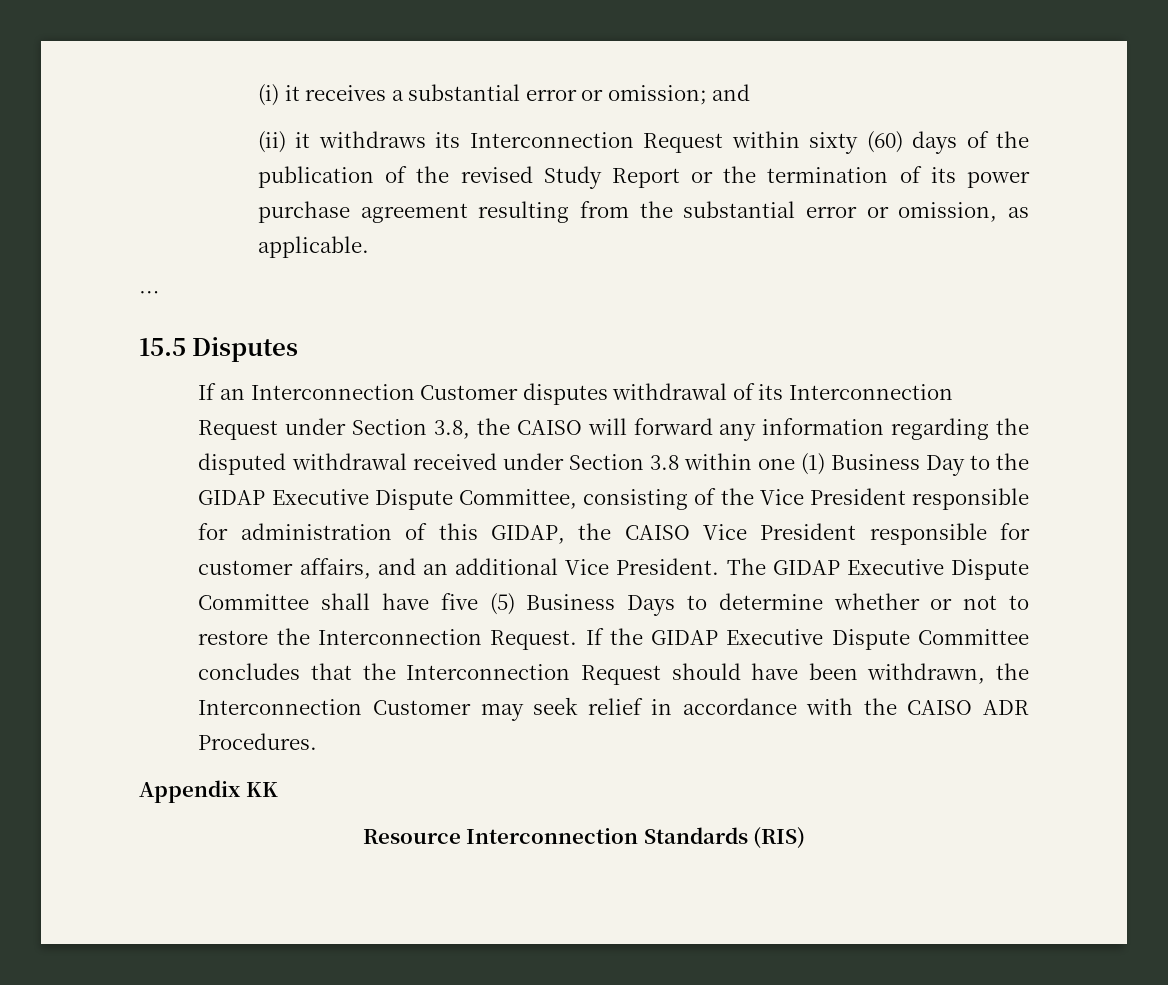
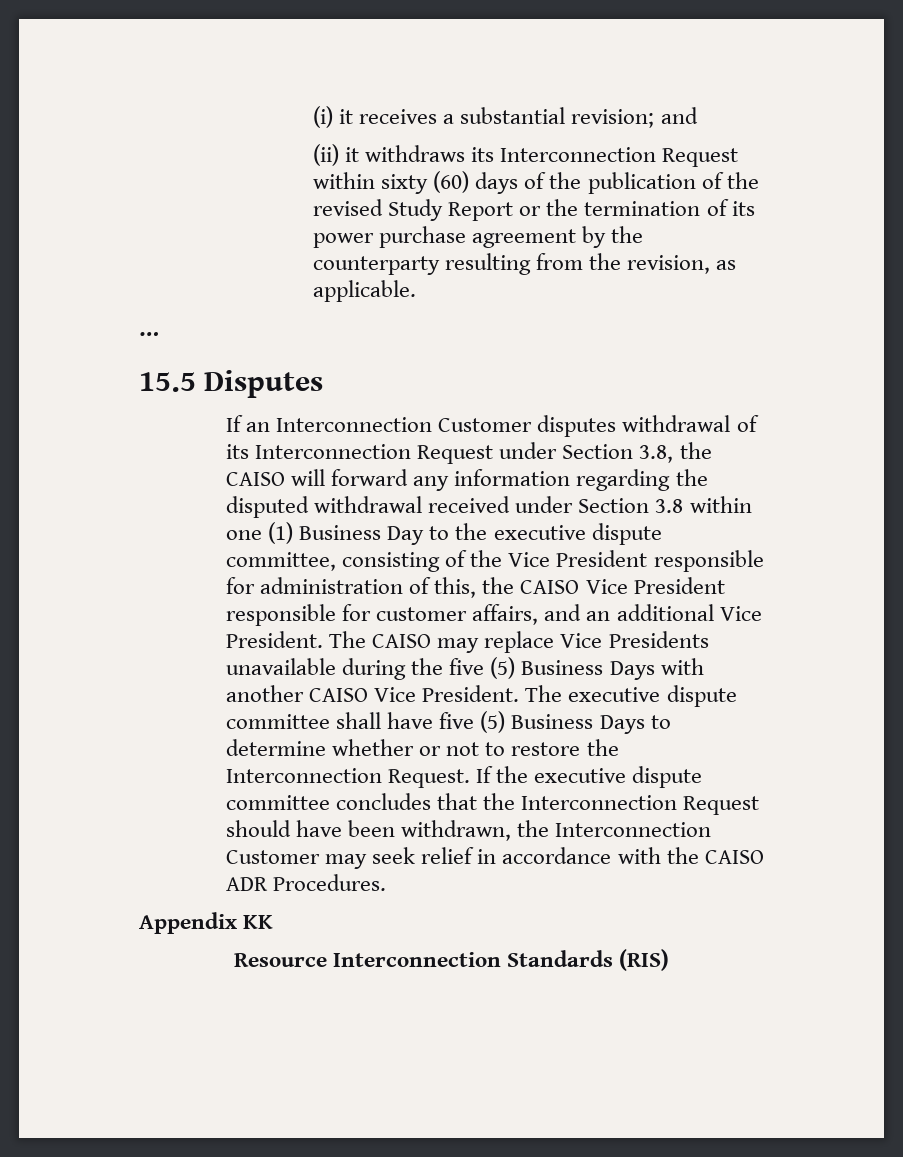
- (i) it receives a substantial error or omission; and
+ (i) it receives a substantial revision; and
- (ii) it withdraws its Interconnection Request within sixty (60) days of the publication of the revised Study Report or the termination of its power purchase agreement resulting from the substantial error or omission, as applicable.
+ (ii) it withdraws its Interconnection Request within sixty (60) days of the publication of the revised Study Report or the termination of its power purchase agreement by the counterparty resulting from the revision, as applicable.
- If an Interconnection Customer disputes withdrawal of its Interconnection Request under Section 3.8, the CAISO will forward any information regarding the disputed withdrawal received under Section 3.8 within one (1) Business Day to the GIDAP Executive Dispute Committee, consisting of the Vice President responsible for administration of this GIDAP, the CAISO Vice President responsible for customer affairs, and an additional Vice President.
+ If an Interconnection Customer disputes withdrawal of its Interconnection Request under Section 3.8, the CAISO will forward any information regarding the disputed withdrawal received under Section 3.8 within one (1) Business Day to the executive dispute committee, consisting of the Vice President responsible for administration of this, the CAISO Vice President responsible for customer affairs, and an additional Vice President.
- The GIDAP Executive Dispute Committee shall have five (5) Business Days to determine whether or not to restore the Interconnection Request.
+ The CAISO may replace Vice Presidents unavailable during the five (5) Business Days with another CAISO Vice President. The executive dispute committee shall have five (5) Business Days to determine whether or not to restore the Interconnection Request.
- If the GIDAP Executive Dispute Committee concludes that the Interconnection Request should have been withdrawn, the Interconnection Customer may seek relief in accordance with the CAISO ADR Procedures.
+ If the executive dispute committee concludes that the Interconnection Request should have been withdrawn, the Interconnection Customer may seek relief in accordance with the CAISO ADR Procedures.

